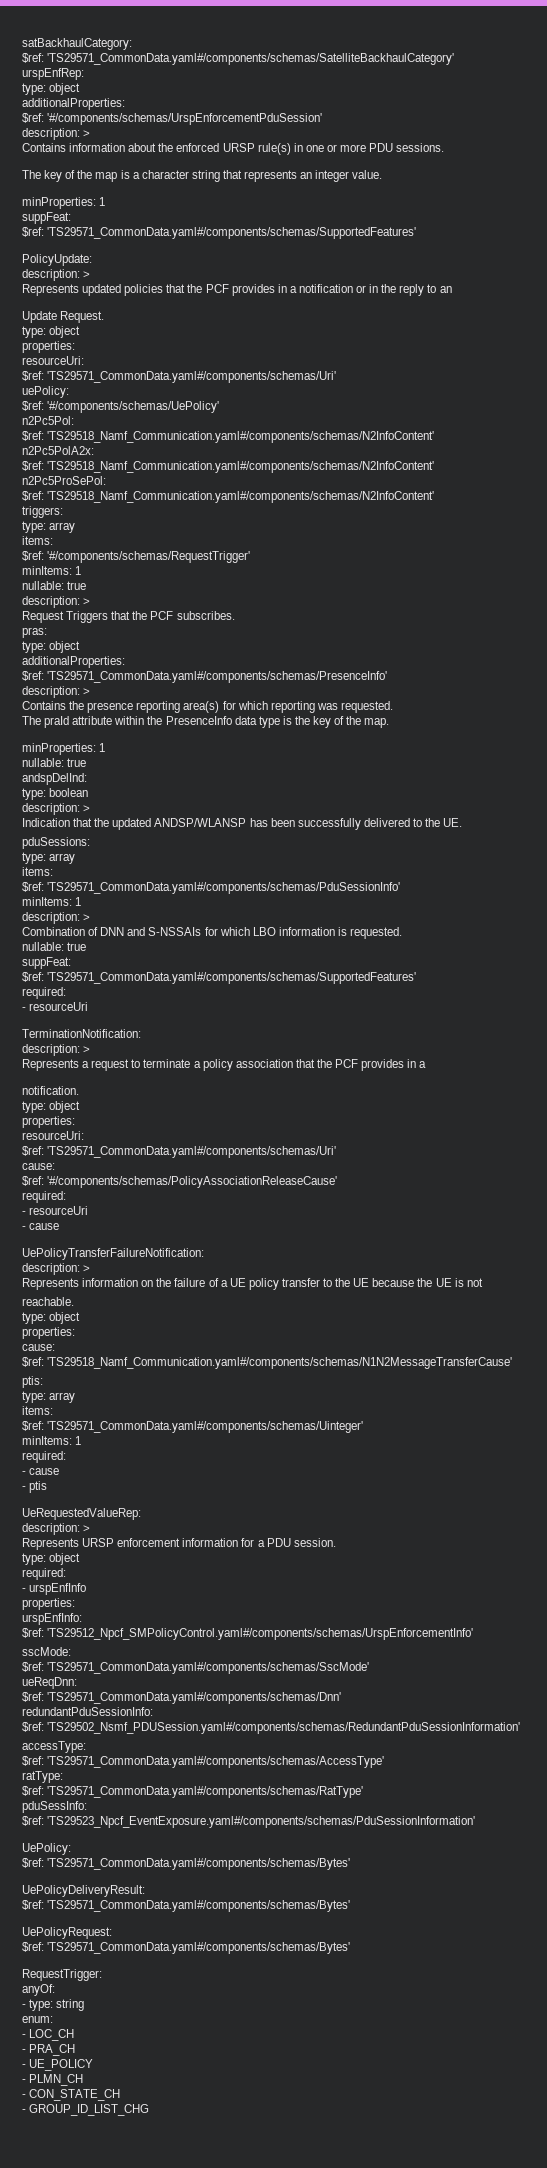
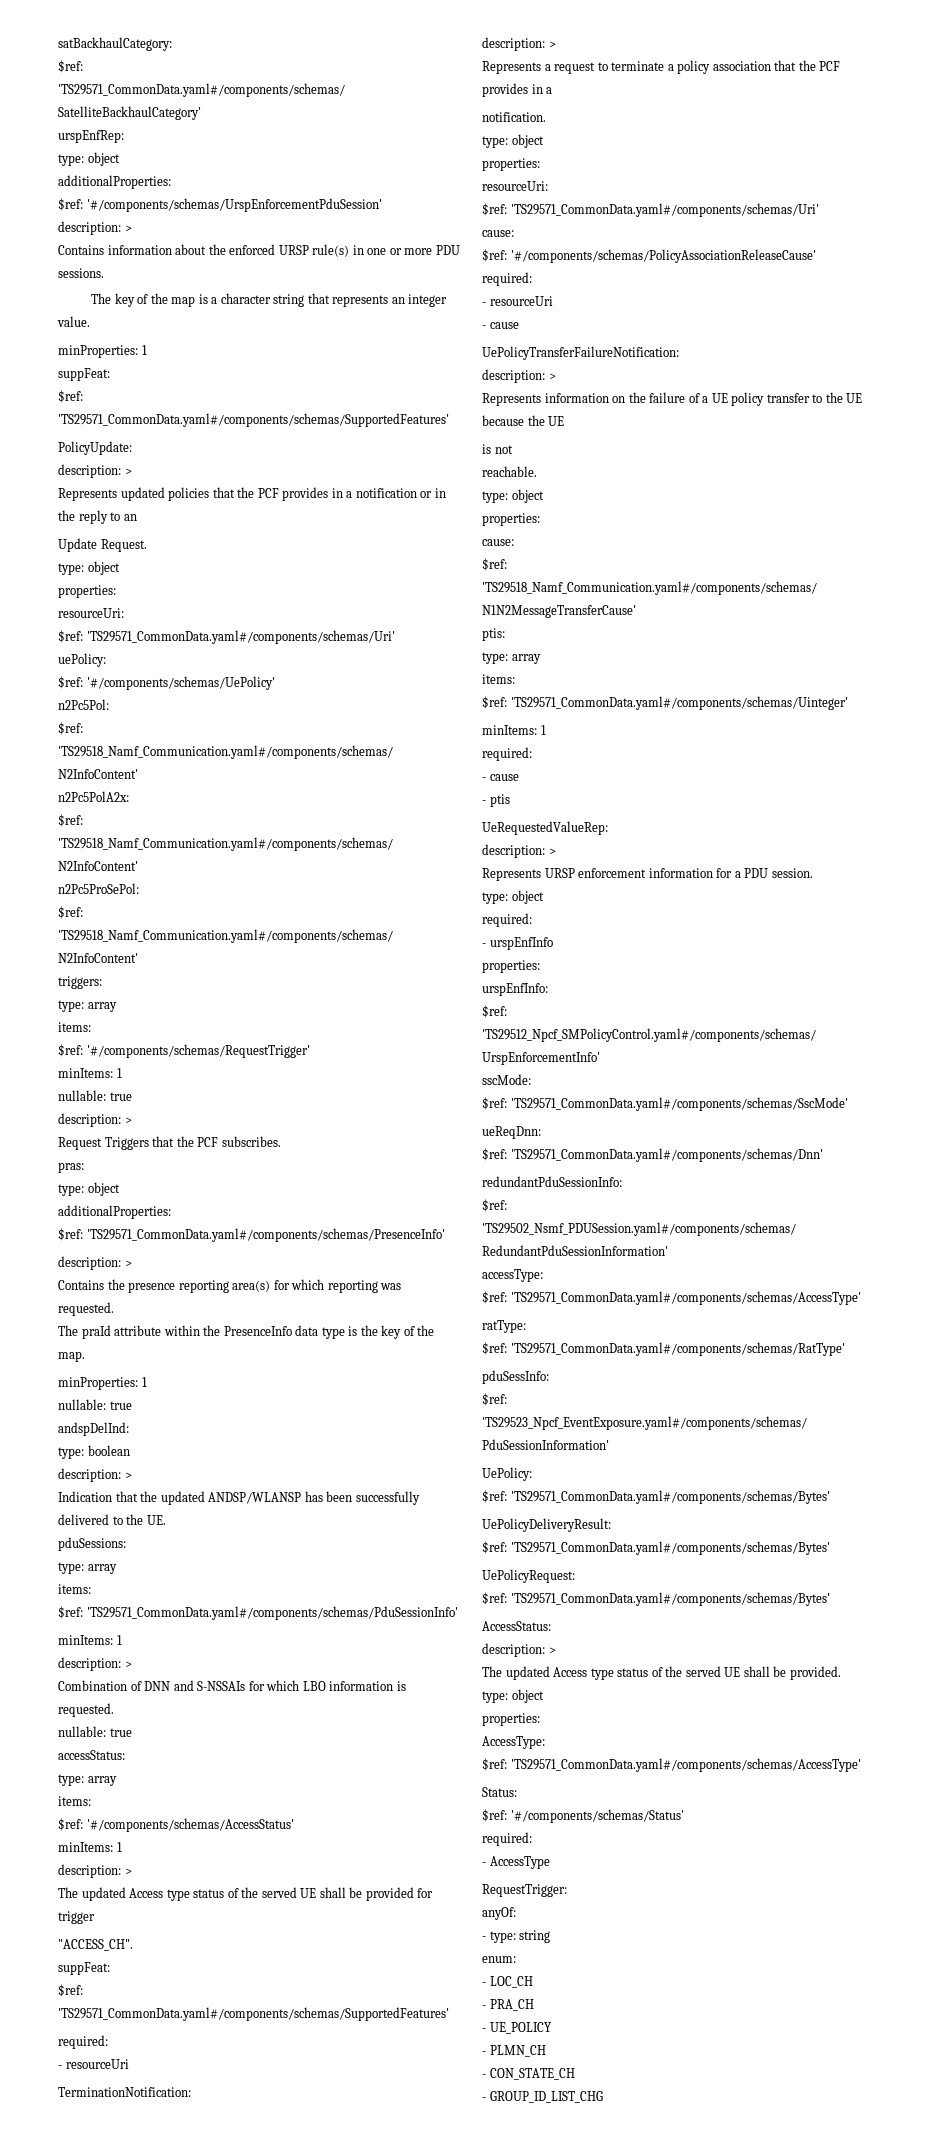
+ accessStatus:
+ type: array
+ items:
+ $ref: '#/components/schemas/AccessStatus'
+ minItems: 1
+ description: >
+ The updated Access type status of the served UE shall be provided for trigger
+ "ACCESS_CH".
- Represents information on the failure of a UE policy transfer to the UE because the UE is not
+ Represents information on the failure of a UE policy transfer to the UE because the UE
+ is not
+ AccessStatus:
+ description: >
+ The updated Access type status of the served UE shall be provided.
+ type: object
+ properties:
+ AccessType:
+ $ref: 'TS29571_CommonData.yaml#/components/schemas/AccessType'
+ Status:
+ $ref: '#/components/schemas/Status'
+ required:
+ - AccessType

